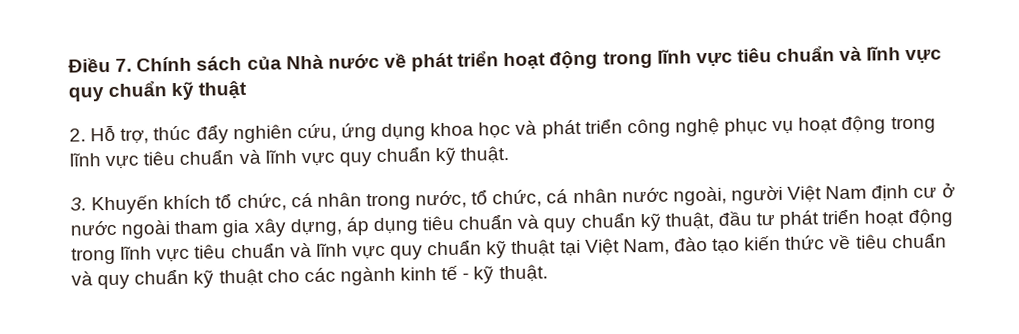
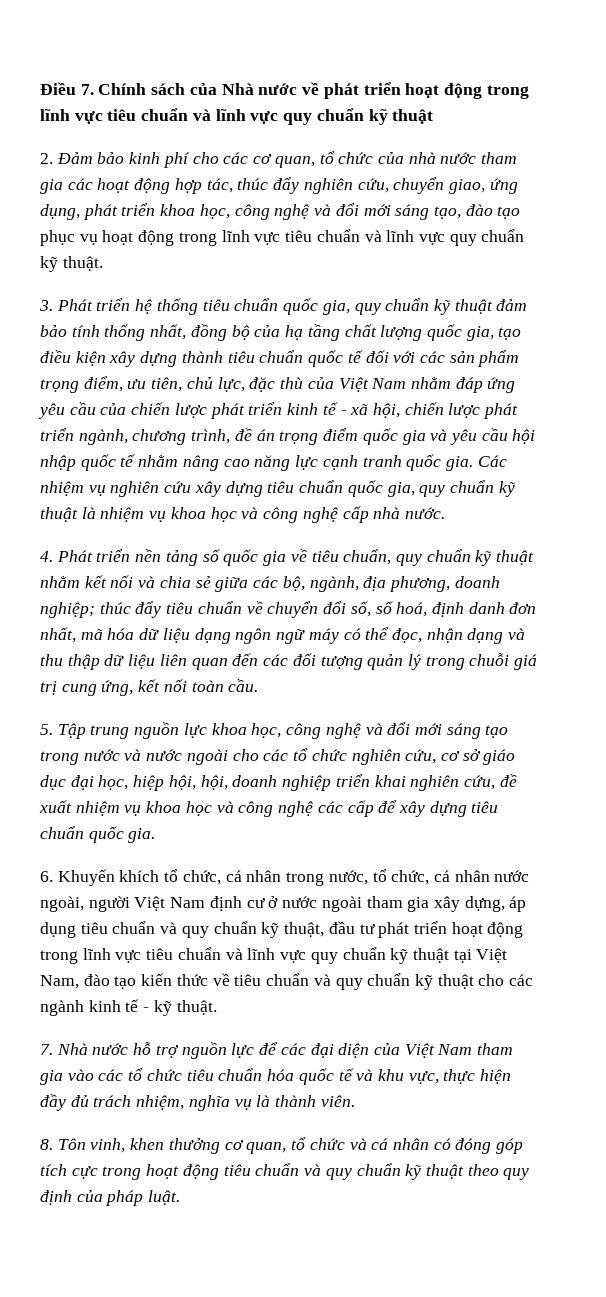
- 2. Hỗ trợ, thúc đẩy nghiên cứu, ứng dụng khoa học và phát triển công nghệ phục vụ hoạt động trong lĩnh vực tiêu chuẩn và lĩnh vực quy chuẩn kỹ thuật.
+ 2. Đảm bảo kinh phí cho các cơ quan, tổ chức của nhà nước tham gia các hoạt động hợp tác, thúc đẩy nghiên cứu, chuyển giao, ứng dụng, phát triển khoa học, công nghệ và đổi mới sáng tạo, đào tạo phục vụ hoạt động trong lĩnh vực tiêu chuẩn và lĩnh vực quy chuẩn kỹ thuật.
- 3. Khuyến khích tổ chức, cá nhân trong nước, tổ chức, cá nhân nước ngoài, người Việt Nam định cư ở nước ngoài tham gia xây dựng, áp dụng tiêu chuẩn và quy chuẩn kỹ thuật, đầu tư phát triển hoạt động trong lĩnh vực tiêu chuẩn và lĩnh vực quy chuẩn kỹ thuật tại Việt Nam, đào tạo kiến thức về tiêu chuẩn và quy chuẩn kỹ thuật cho các ngành kinh tế - kỹ thuật.
+ 3. Phát triển hệ thống tiêu chuẩn quốc gia, quy chuẩn kỹ thuật đảm bảo tính thống nhất, đồng bộ của hạ tầng chất lượng quốc gia, tạo điều kiện xây dựng thành tiêu chuẩn quốc tế đối với các sản phẩm trọng điểm, ưu tiên, chủ lực, đặc thù của Việt Nam nhằm đáp ứng yêu cầu của chiến lược phát triển kinh tế - xã hội, chiến lược phát triển ngành, chương trình, đề án trọng điểm quốc gia và yêu cầu hội nhập quốc tế nhằm nâng cao năng lực cạnh tranh quốc gia. Các nhiệm vụ nghiên cứu xây dựng tiêu chuẩn quốc gia, quy chuẩn kỹ thuật là nhiệm vụ khoa học và công nghệ cấp nhà nước.
+ 4. Phát triển nền tảng số quốc gia về tiêu chuẩn, quy chuẩn kỹ thuật nhằm kết nối và chia sẻ giữa các bộ, ngành, địa phương, doanh nghiệp; thúc đẩy tiêu chuẩn về chuyển đổi số, số hoá, định danh đơn nhất, mã hóa dữ liệu dạng ngôn ngữ máy có thể đọc, nhận dạng và thu thập dữ liệu liên quan đến các đối tượng quản lý trong chuỗi giá trị cung ứng, kết nối toàn cầu.
+ 5. Tập trung nguồn lực khoa học, công nghệ và đổi mới sáng tạo trong nước và nước ngoài cho các tổ chức nghiên cứu, cơ sở giáo dục đại học, hiệp hội, hội, doanh nghiệp triển khai nghiên cứu, đề xuất nhiệm vụ khoa học và công nghệ các cấp để xây dựng tiêu chuẩn quốc gia.
+ 6. Khuyến khích tổ chức, cá nhân trong nước, tổ chức, cá nhân nước ngoài, người Việt Nam định cư ở nước ngoài tham gia xây dựng, áp dụng tiêu chuẩn và quy chuẩn kỹ thuật, đầu tư phát triển hoạt động trong lĩnh vực tiêu chuẩn và lĩnh vực quy chuẩn kỹ thuật tại Việt Nam, đào tạo kiến thức về tiêu chuẩn và quy chuẩn kỹ thuật cho các ngành kinh tế - kỹ thuật.
+ 7. Nhà nước hỗ trợ nguồn lực để các đại diện của Việt Nam tham gia vào các tổ chức tiêu chuẩn hóa quốc tế và khu vực, thực hiện đầy đủ trách nhiệm, nghĩa vụ là thành viên.
+ 8. Tôn vinh, khen thưởng cơ quan, tổ chức và cá nhân có đóng góp tích cực trong hoạt động tiêu chuẩn và quy chuẩn kỹ thuật theo quy định của pháp luật.

